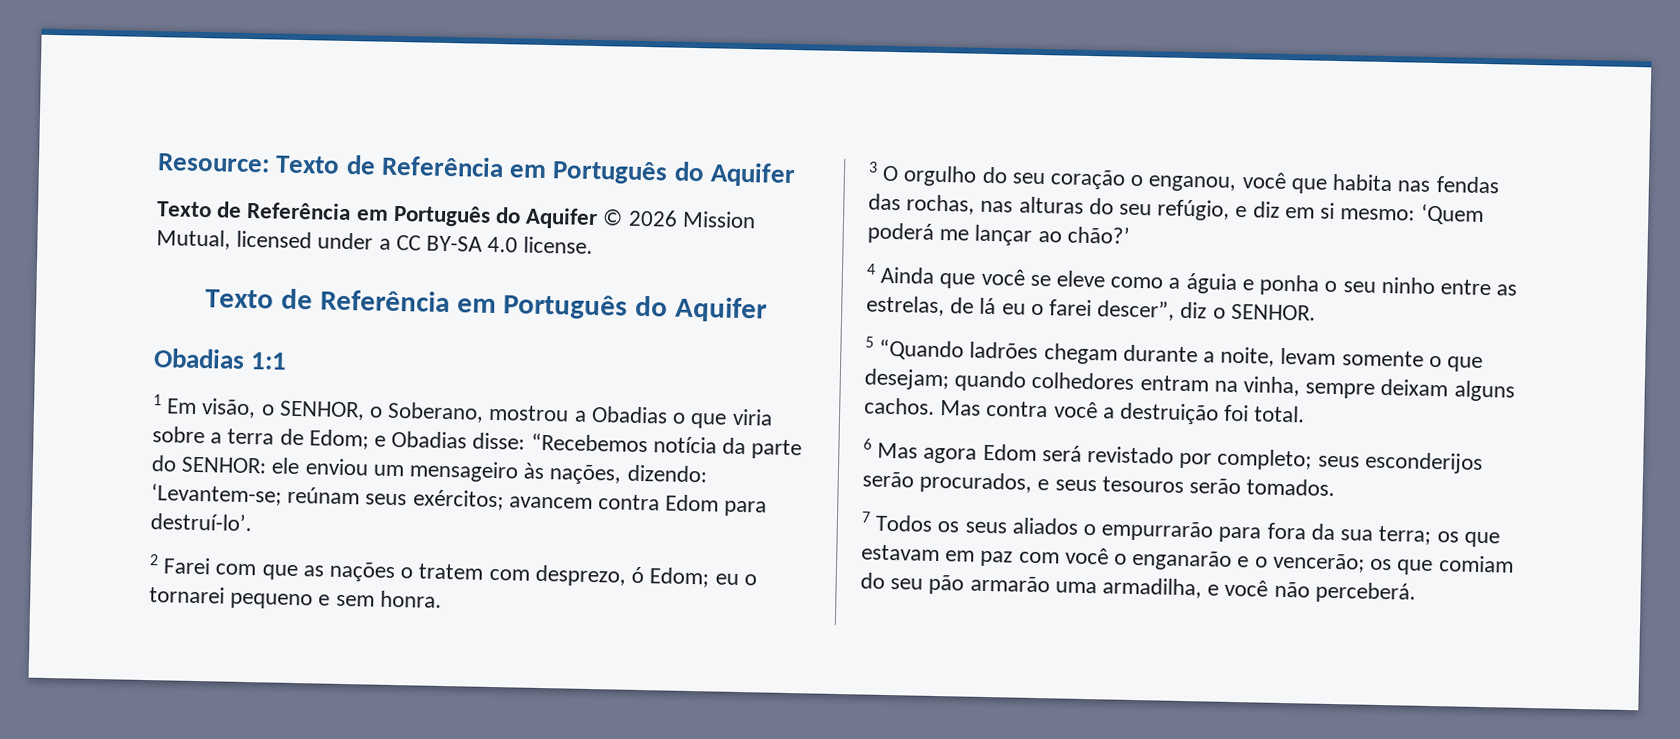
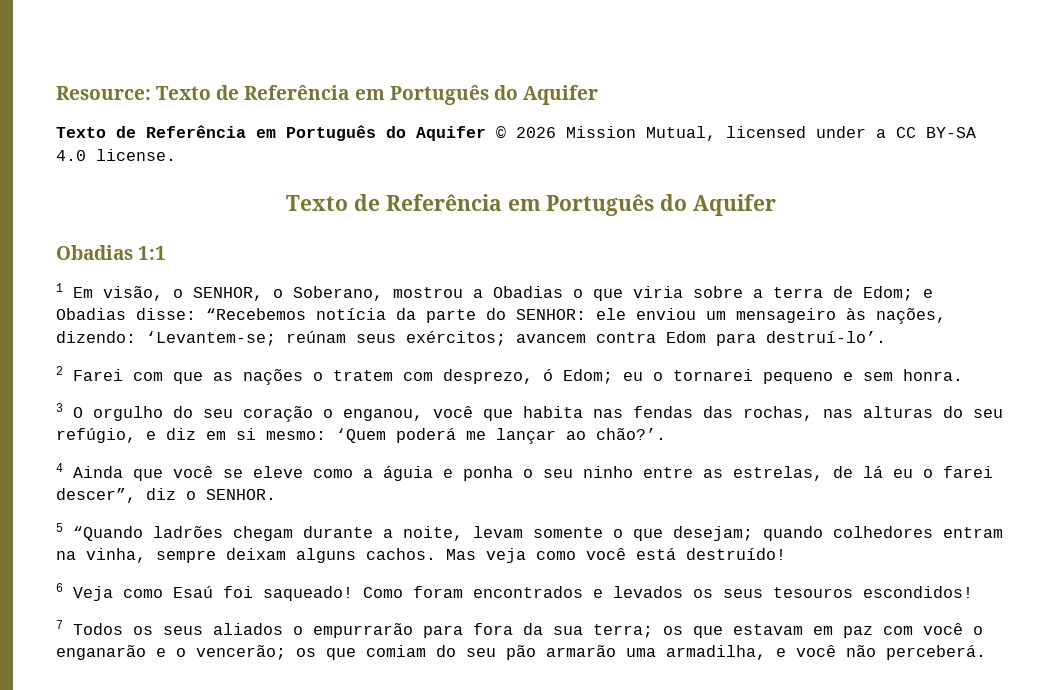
- 3 O orgulho do seu coração o enganou, você que habita nas fendas das rochas, nas alturas do seu refúgio, e diz em si mesmo: ‘Quem poderá me lançar ao chão?’
+ 3 O orgulho do seu coração o enganou, você que habita nas fendas das rochas, nas alturas do seu refúgio, e diz em si mesmo: ‘Quem poderá me lançar ao chão?’.
- Mas contra você a destruição foi total.
- 6 Mas agora Edom será revistado por completo; seus esconderijos serão procurados, e seus tesouros serão tomados.
+ Mas veja como você está destruído!
+ 6 Veja como Esaú foi saqueado! Como foram encontrados e levados os seus tesouros escondidos!

